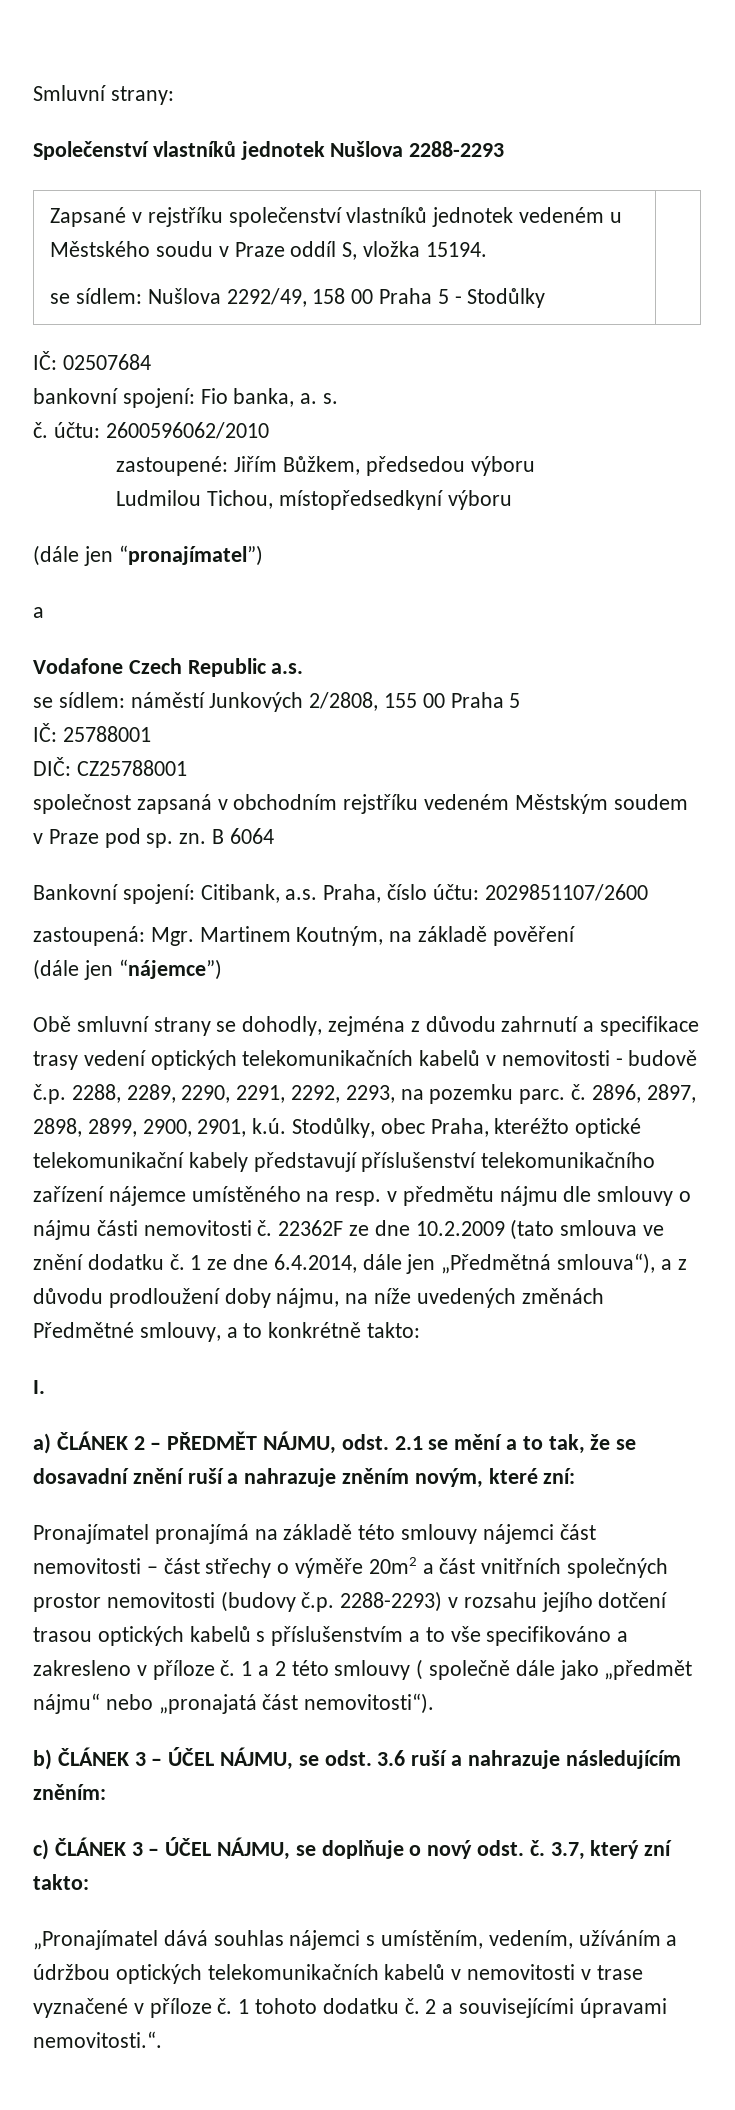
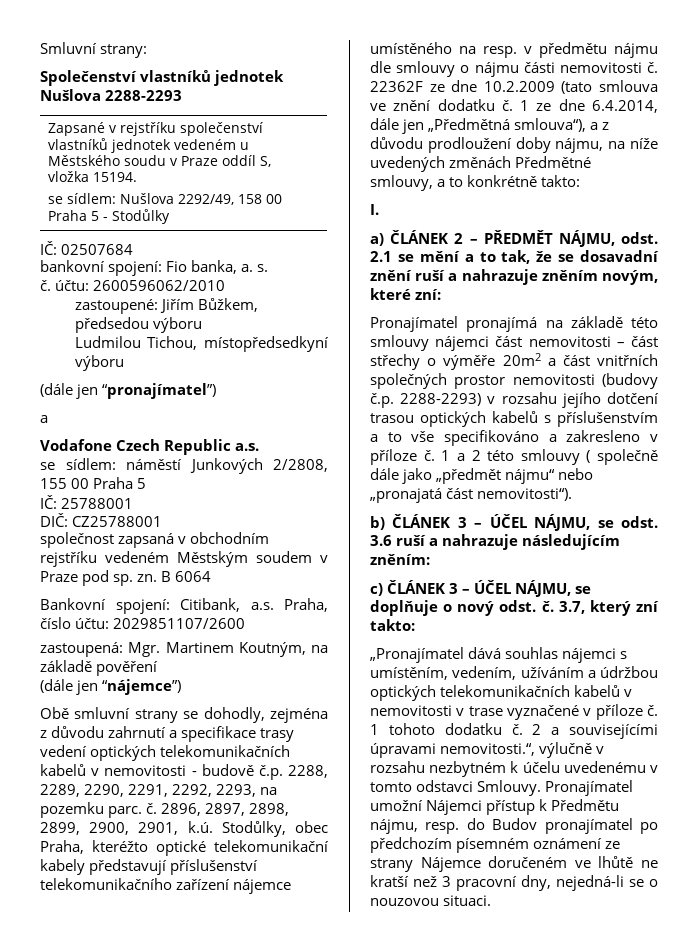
- 2 a souvisejícími úpravami nemovitosti.“.
+ 2 a souvisejícími úpravami nemovitosti.“, výlučně v rozsahu nezbytném k účelu uvedenému v tomto odstavci Smlouvy. Pronajímatel umožní Nájemci přístup k Předmětu nájmu, resp. do Budov pronajímatel po předchozím písemném oznámení ze strany Nájemce doručeném ve lhůtě ne kratší než 3 pracovní dny, nejedná-li se o nouzovou situaci.

